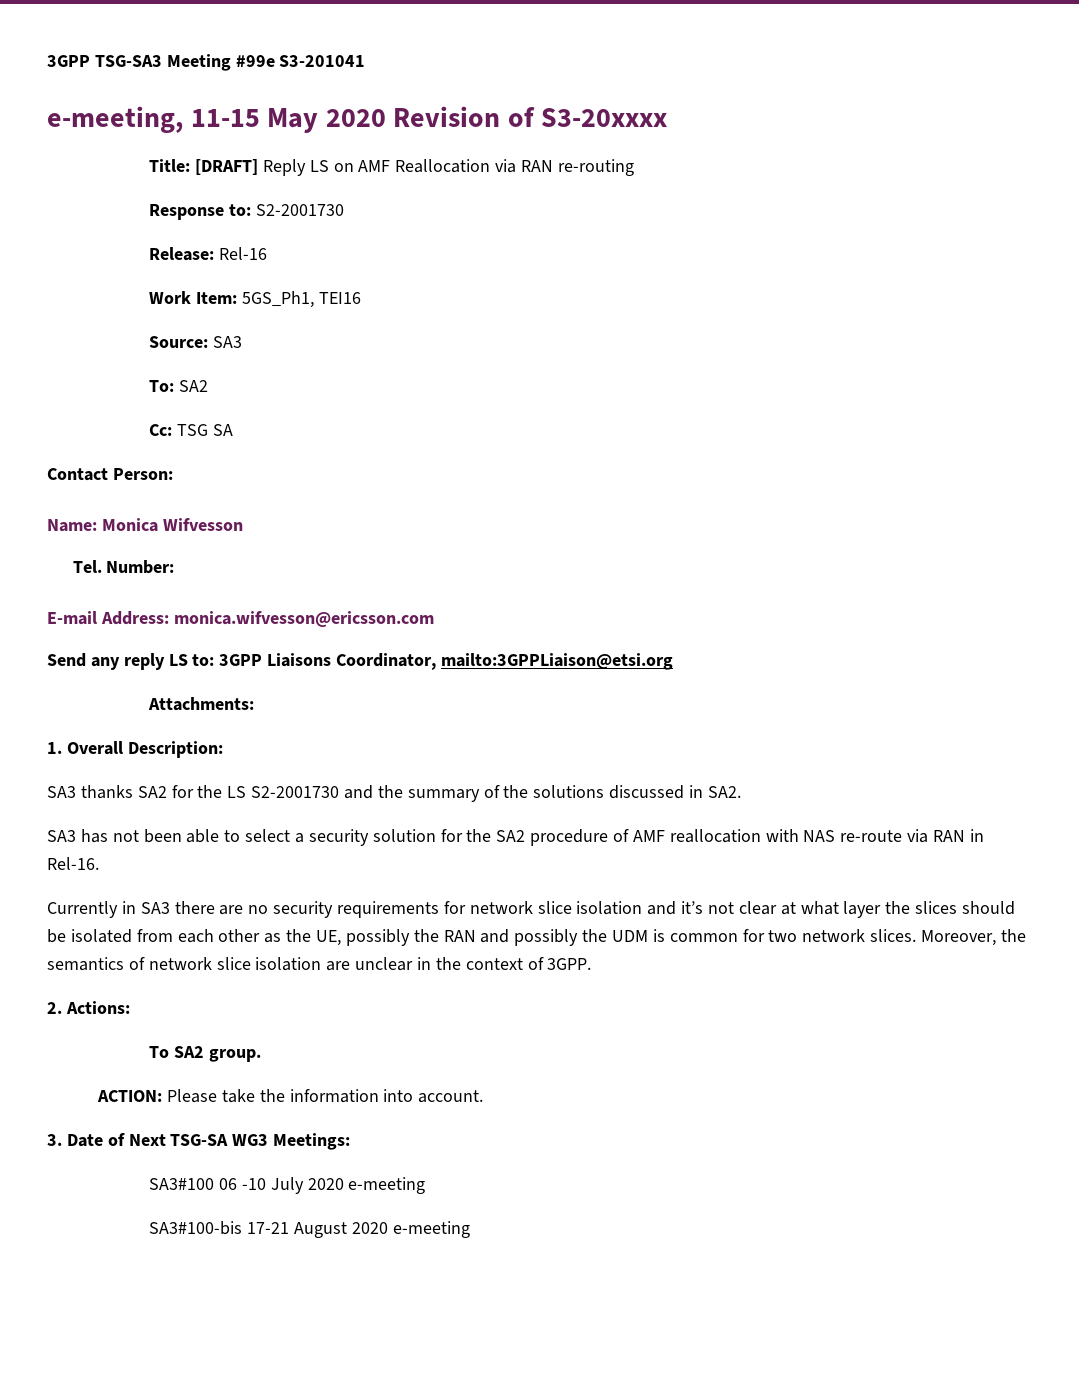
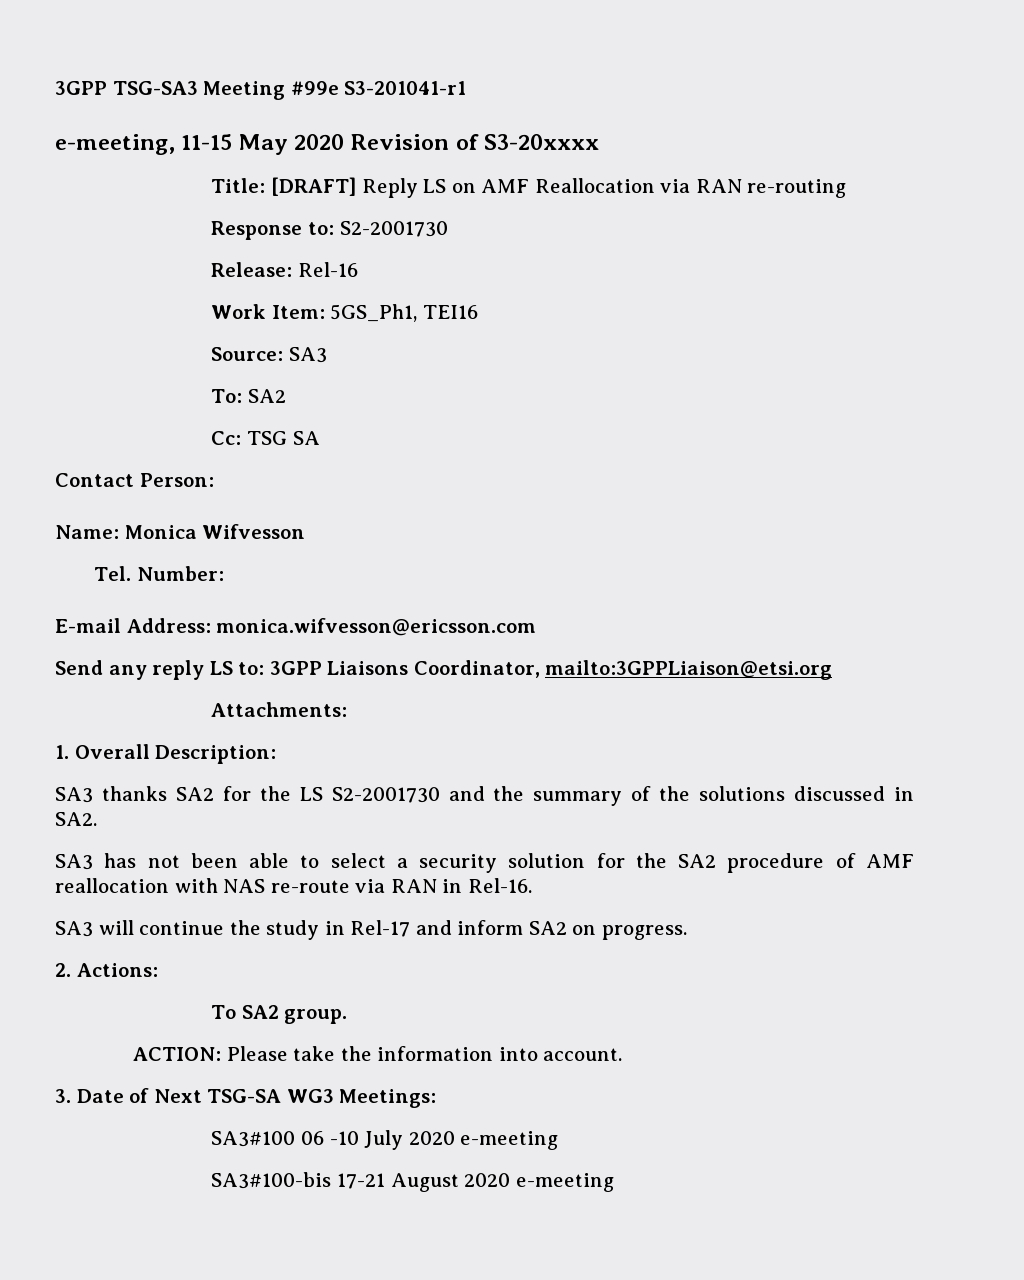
- 3GPP TSG-SA3 Meeting #99e S3-201041
+ 3GPP TSG-SA3 Meeting #99e S3-201041-r1
- Currently in SA3 there are no security requirements for network slice isolation and it’s not clear at what layer the slices should be isolated from each other as the UE, possibly the RAN and possibly the UDM is common for two network slices. Moreover, the semantics of network slice isolation are unclear in the context of 3GPP.
+ SA3 will continue the study in Rel-17 and inform SA2 on progress.

